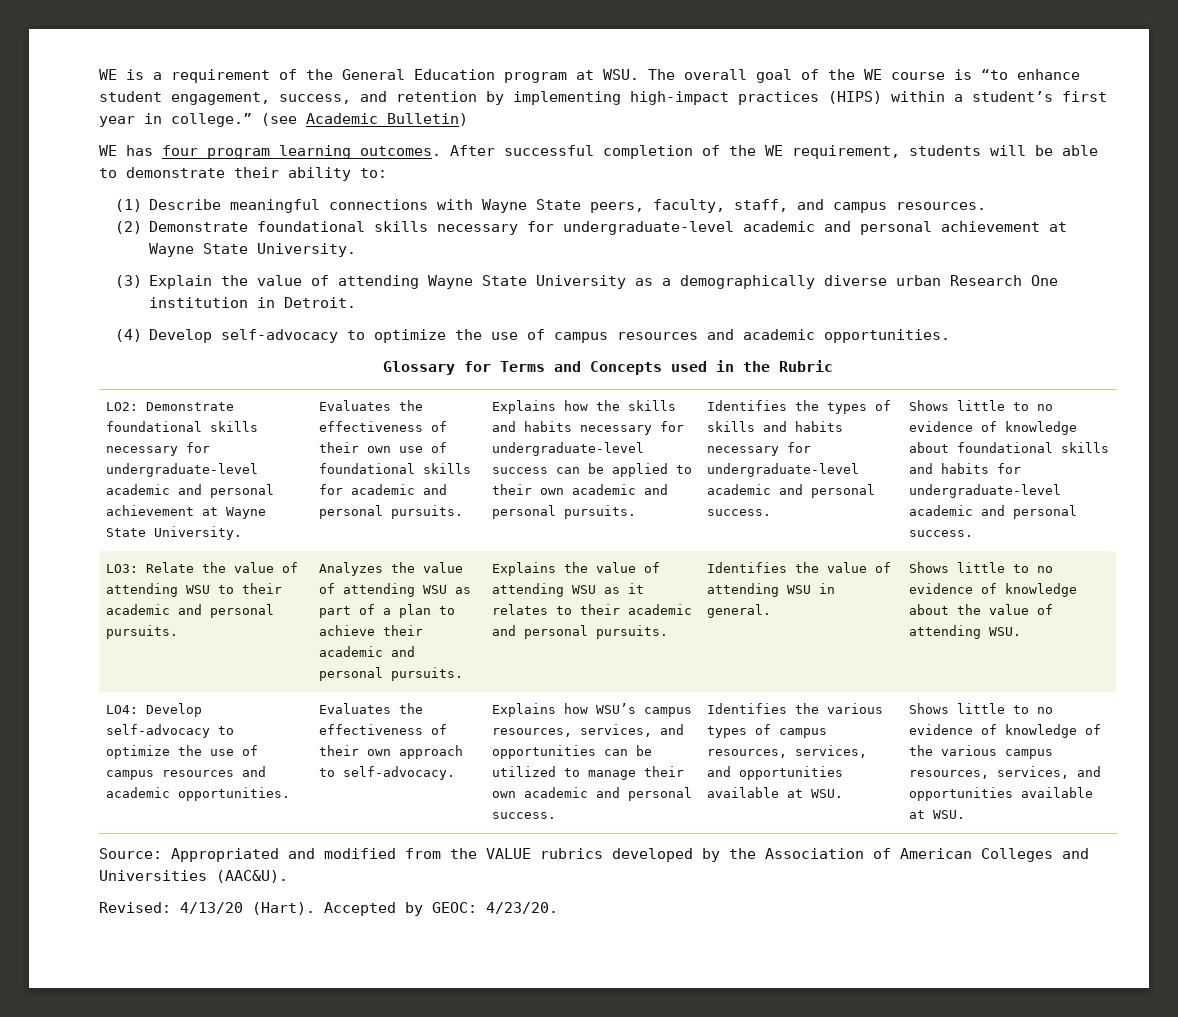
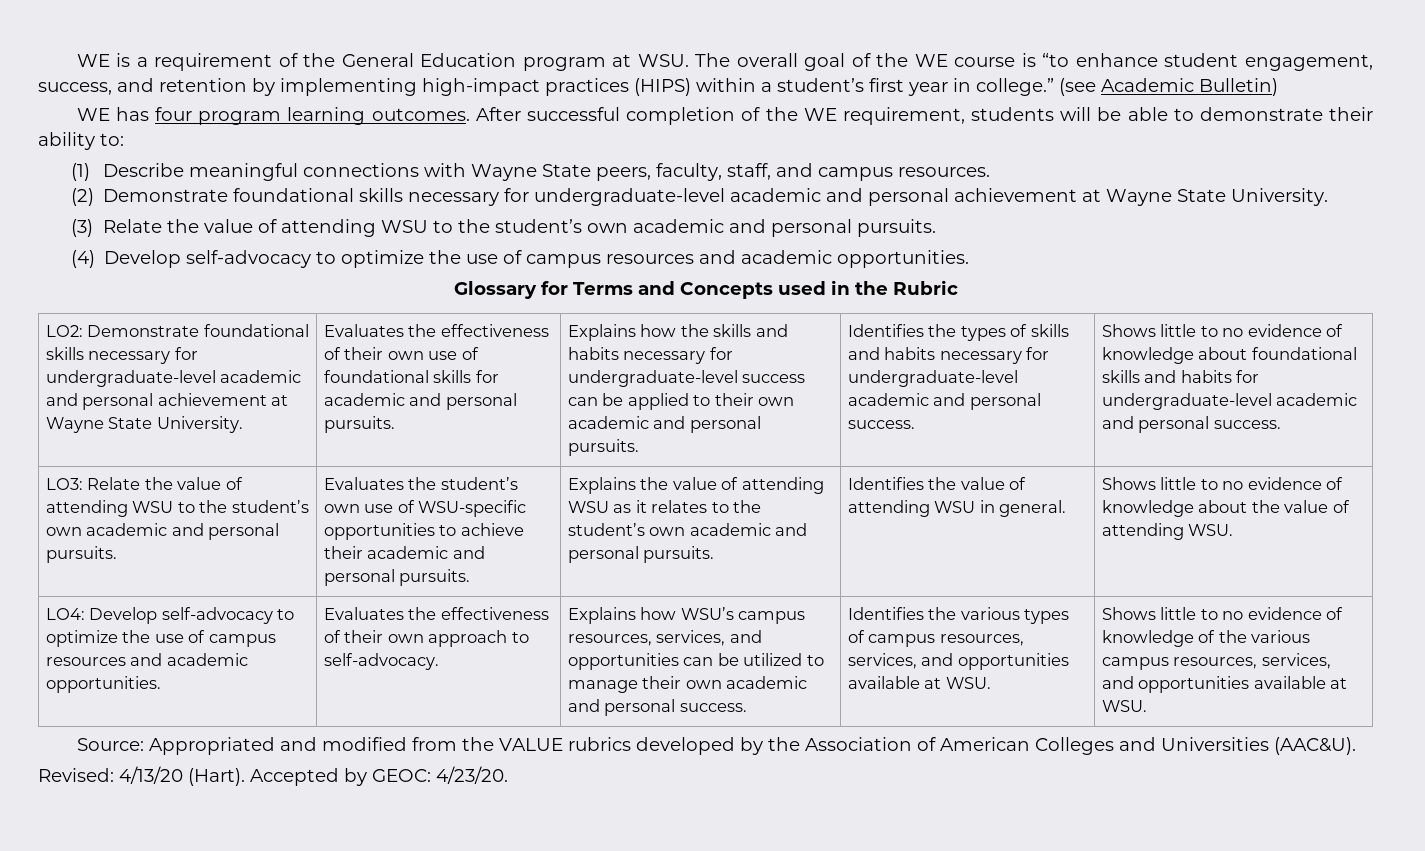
- (3) Explain the value of attending Wayne State University as a demographically diverse urban Research One institution in Detroit.
+ (3) Relate the value of attending WSU to the student’s own academic and personal pursuits.
- LO3: Relate the value of attending WSU to their academic and personal pursuits. | Analyzes the value of attending WSU as part of a plan to achieve their academic and personal pursuits.
+ LO3: Relate the value of attending WSU to the student’s own academic and personal pursuits. | Evaluates the student’s own use of WSU-specific opportunities to achieve their academic and personal pursuits.
- Explains the value of attending WSU as it relates to their academic and personal pursuits.
+ Explains the value of attending WSU as it relates to the student’s own academic and personal pursuits.

